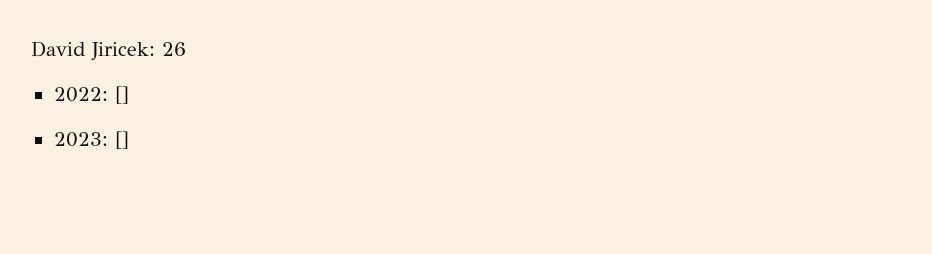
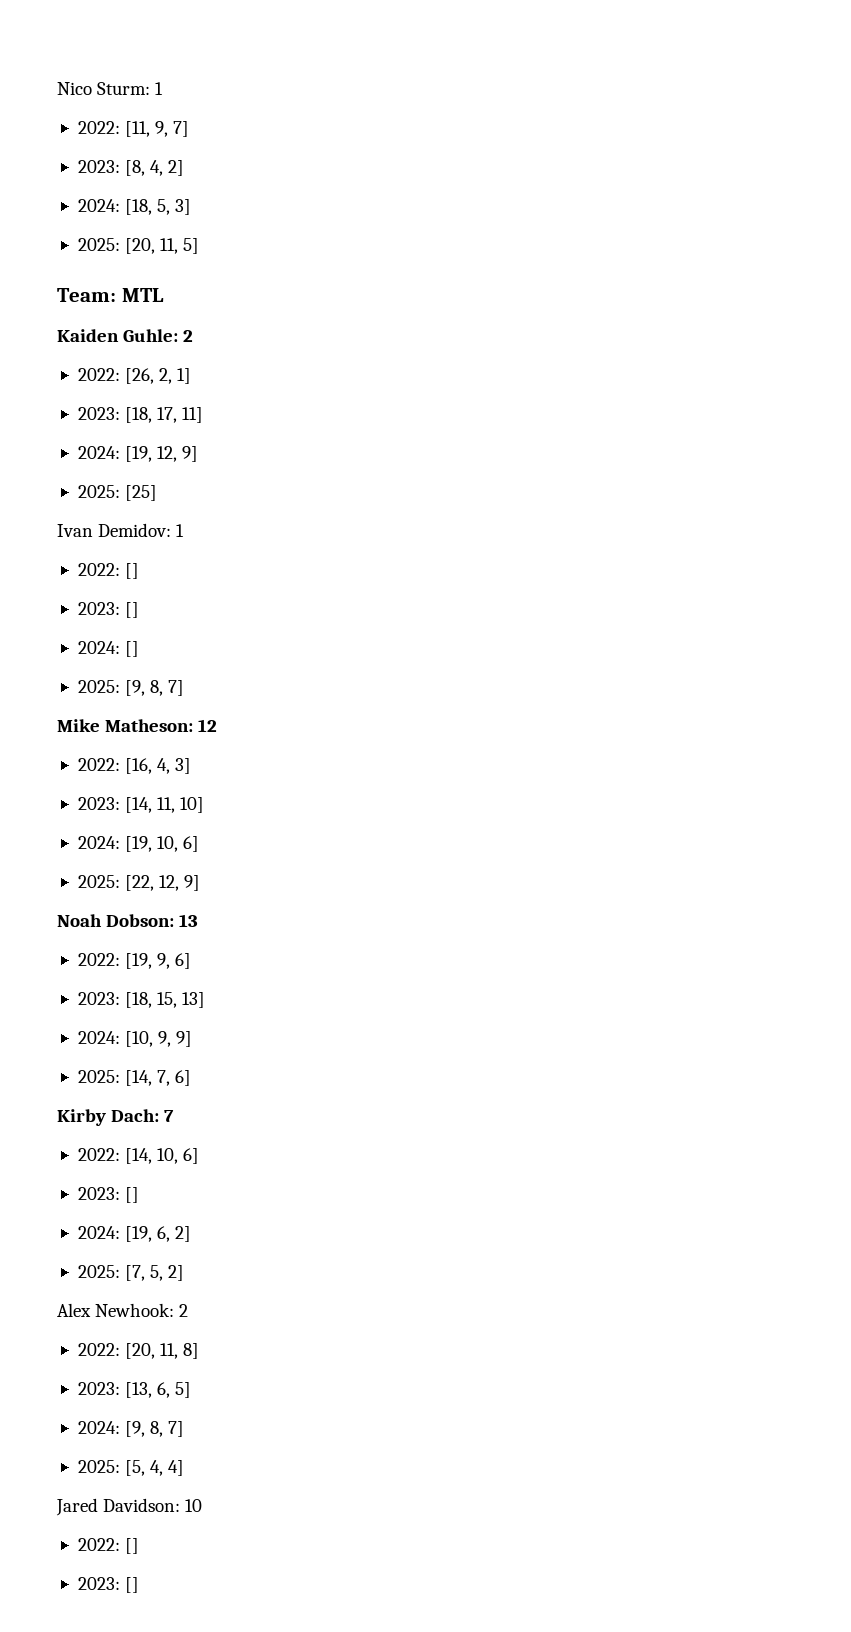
- David Jiricek: 26
+ Nico Sturm: 1
+ 2022: [11, 9, 7]
+ 2023: [8, 4, 2]
+ 2024: [18, 5, 3]
+ 2025: [20, 11, 5]
+ Team: MTL
+ Kaiden Guhle: 2
+ 2022: [26, 2, 1]
+ 2023: [18, 17, 11]
+ 2024: [19, 12, 9]
+ 2025: [25]
+ Ivan Demidov: 1
+ 2022: []
+ 2023: []
+ 2024: []
+ 2025: [9, 8, 7]
+ Mike Matheson: 12
+ 2022: [16, 4, 3]
+ 2023: [14, 11, 10]
+ 2024: [19, 10, 6]
+ 2025: [22, 12, 9]
+ Noah Dobson: 13
+ 2022: [19, 9, 6]
+ 2023: [18, 15, 13]
+ 2024: [10, 9, 9]
+ 2025: [14, 7, 6]
+ Kirby Dach: 7
+ 2022: [14, 10, 6]
+ 2023: []
+ 2024: [19, 6, 2]
+ 2025: [7, 5, 2]
+ Alex Newhook: 2
+ 2022: [20, 11, 8]
+ 2023: [13, 6, 5]
+ 2024: [9, 8, 7]
+ 2025: [5, 4, 4]
+ Jared Davidson: 10

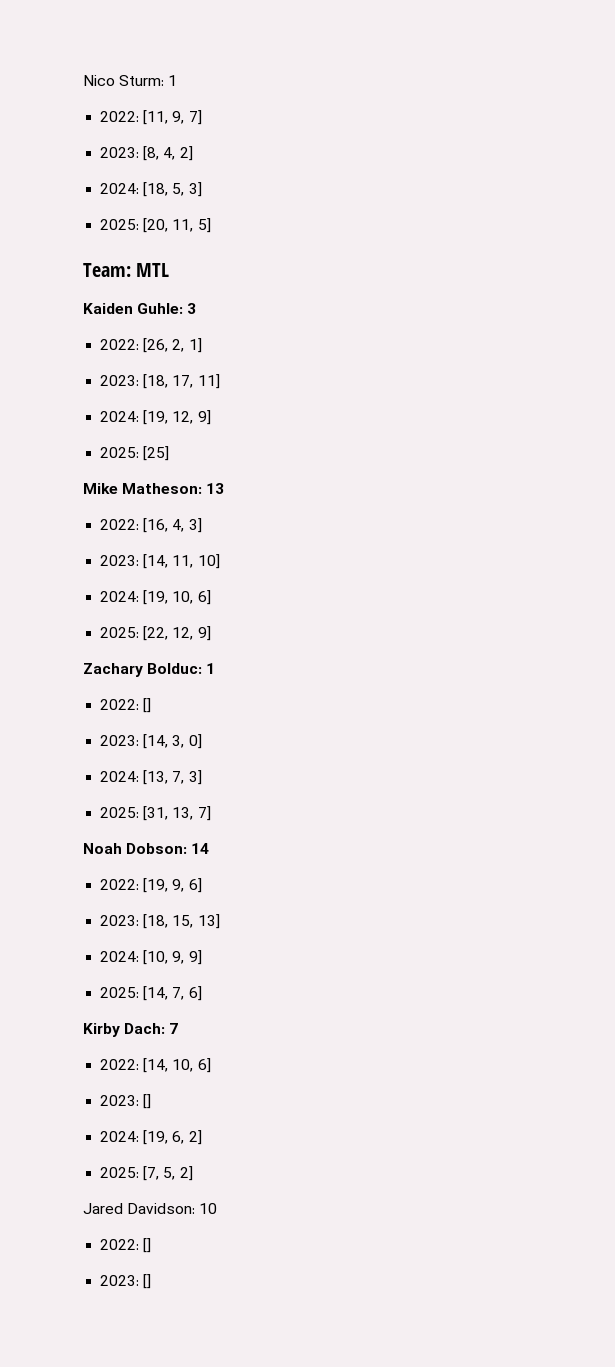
- Kaiden Guhle: 2
+ Kaiden Guhle: 3
- Ivan Demidov: 1
- 2022: []
- 2023: []
- 2024: []
- 2025: [9, 8, 7]
- Mike Matheson: 12
+ Mike Matheson: 13
+ Zachary Bolduc: 1
+ 2022: []
+ 2023: [14, 3, 0]
+ 2024: [13, 7, 3]
+ 2025: [31, 13, 7]
- Noah Dobson: 13
+ Noah Dobson: 14
- Alex Newhook: 2
- 2022: [20, 11, 8]
- 2023: [13, 6, 5]
- 2024: [9, 8, 7]
- 2025: [5, 4, 4]

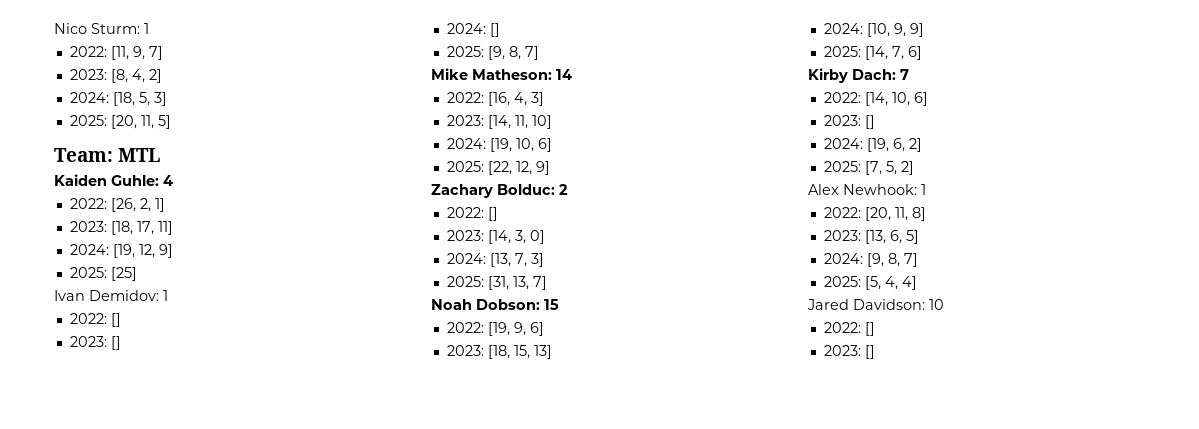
- Kaiden Guhle: 3
+ Kaiden Guhle: 4
+ Ivan Demidov: 1
+ 2022: []
+ 2023: []
+ 2024: []
+ 2025: [9, 8, 7]
- Mike Matheson: 13
+ Mike Matheson: 14
- Zachary Bolduc: 1
+ Zachary Bolduc: 2
- Noah Dobson: 14
+ Noah Dobson: 15
+ Alex Newhook: 1
+ 2022: [20, 11, 8]
+ 2023: [13, 6, 5]
+ 2024: [9, 8, 7]
+ 2025: [5, 4, 4]

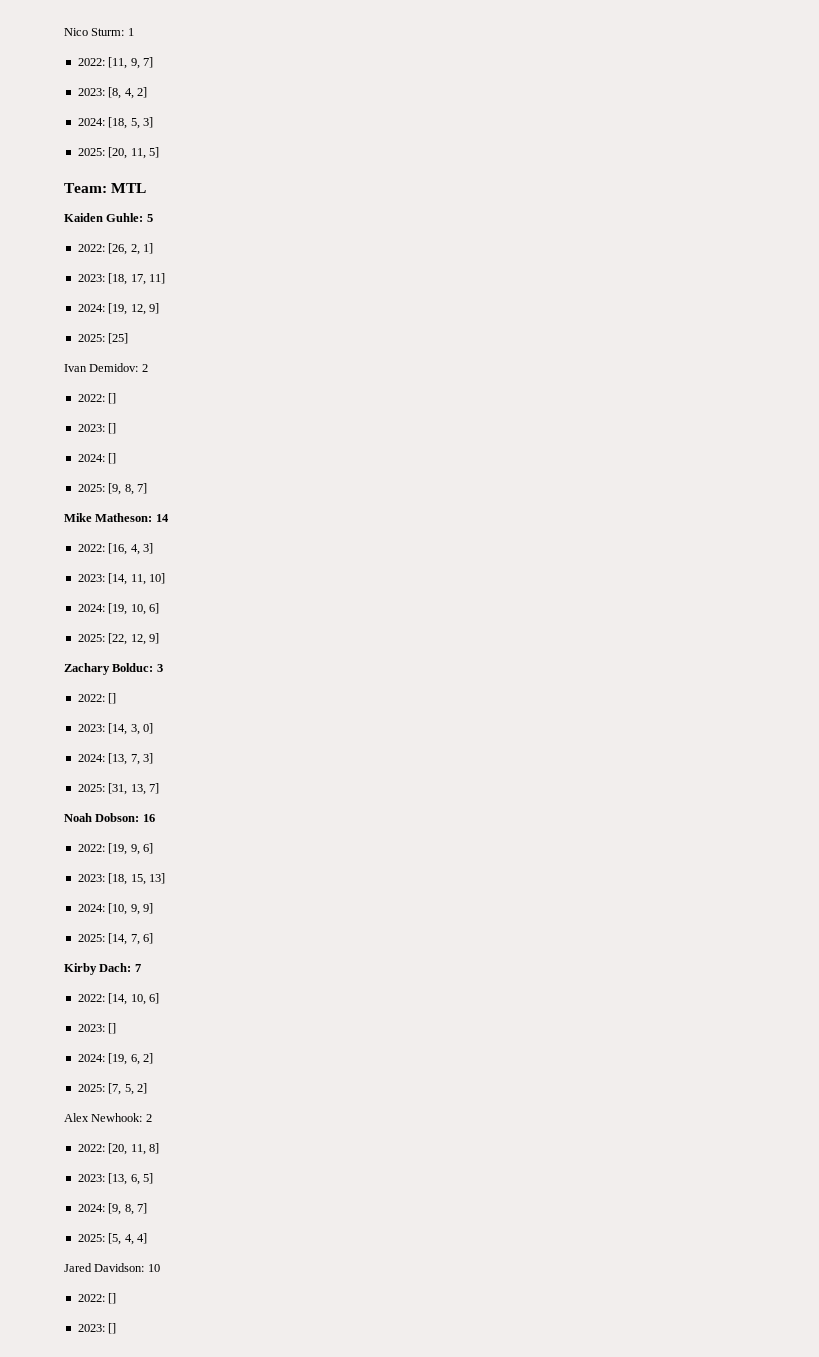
- Kaiden Guhle: 4
+ Kaiden Guhle: 5
- Ivan Demidov: 1
+ Ivan Demidov: 2
- Zachary Bolduc: 2
+ Zachary Bolduc: 3
- Noah Dobson: 15
+ Noah Dobson: 16
- Alex Newhook: 1
+ Alex Newhook: 2

